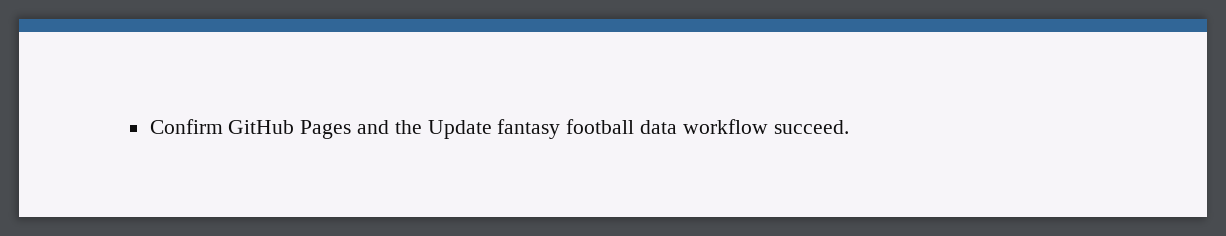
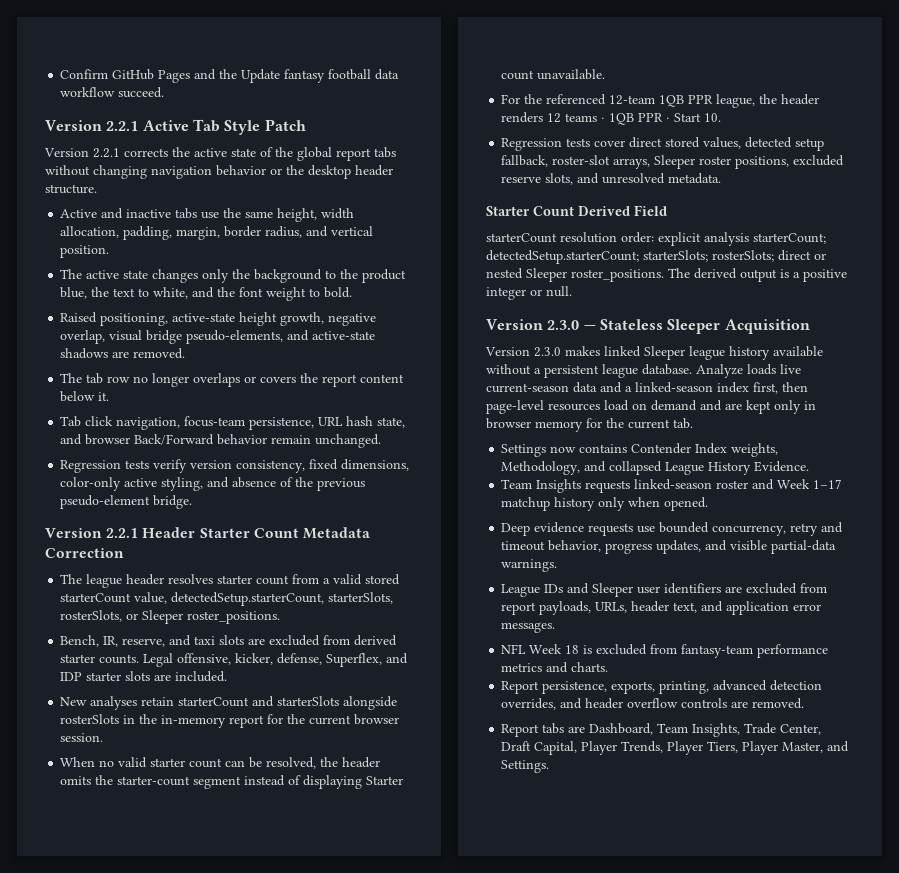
+ Version 2.2.1 Active Tab Style Patch
+ Version 2.2.1 corrects the active state of the global report tabs without changing navigation behavior or the desktop header structure.
+ Active and inactive tabs use the same height, width allocation, padding, margin, border radius, and vertical position.
+ The active state changes only the background to the product blue, the text to white, and the font weight to bold.
+ Raised positioning, active-state height growth, negative overlap, visual bridge pseudo-elements, and active-state shadows are removed.
+ The tab row no longer overlaps or covers the report content below it.
+ Tab click navigation, focus-team persistence, URL hash state, and browser Back/Forward behavior remain unchanged.
+ Regression tests verify version consistency, fixed dimensions, color-only active styling, and absence of the previous pseudo-element bridge.
+ Version 2.2.1 Header Starter Count Metadata Correction
+ The league header resolves starter count from a valid stored starterCount value, detectedSetup.starterCount, starterSlots, rosterSlots, or Sleeper roster_positions.
+ Bench, IR, reserve, and taxi slots are excluded from derived starter counts. Legal offensive, kicker, defense, Superflex, and IDP starter slots are included.
+ New analyses retain starterCount and starterSlots alongside rosterSlots in the in-memory report for the current browser session.
+ When no valid starter count can be resolved, the header omits the starter-count segment instead of displaying Starter count unavailable.
+ For the referenced 12-team 1QB PPR league, the header renders 12 teams · 1QB PPR · Start 10.
+ Regression tests cover direct stored values, detected setup fallback, roster-slot arrays, Sleeper roster positions, excluded reserve slots, and unresolved metadata.
+ Starter Count Derived Field
+ starterCount resolution order: explicit analysis starterCount; detectedSetup.starterCount; starterSlots; rosterSlots; direct or nested Sleeper roster_positions. The derived output is a positive integer or null.
+ Version 2.3.0 — Stateless Sleeper Acquisition
+ Version 2.3.0 makes linked Sleeper league history available without a persistent league database. Analyze loads live current-season data and a linked-season index first, then page-level resources load on demand and are kept only in browser memory for the current tab.
+ Settings now contains Contender Index weights, Methodology, and collapsed League History Evidence.
+ Team Insights requests linked-season roster and Week 1–17 matchup history only when opened.
+ Deep evidence requests use bounded concurrency, retry and timeout behavior, progress updates, and visible partial-data warnings.
+ League IDs and Sleeper user identifiers are excluded from report payloads, URLs, header text, and application error messages.
+ NFL Week 18 is excluded from fantasy-team performance metrics and charts.
+ Report persistence, exports, printing, advanced detection overrides, and header overflow controls are removed.
+ Report tabs are Dashboard, Team Insights, Trade Center, Draft Capital, Player Trends, Player Tiers, Player Master, and Settings.

